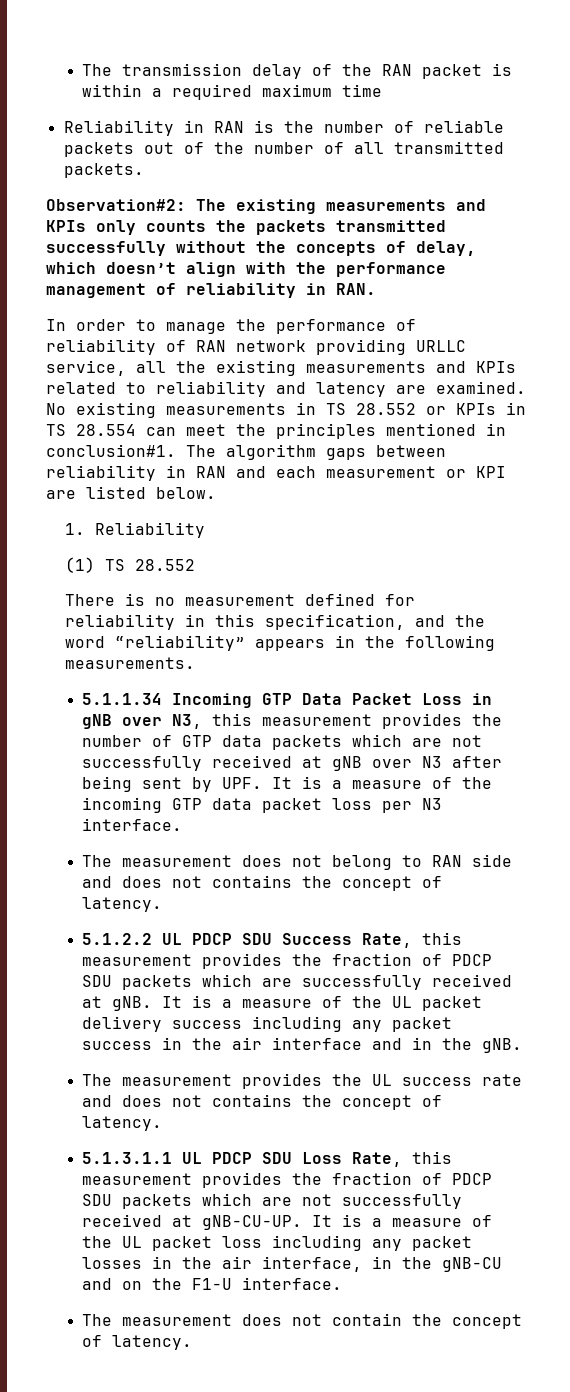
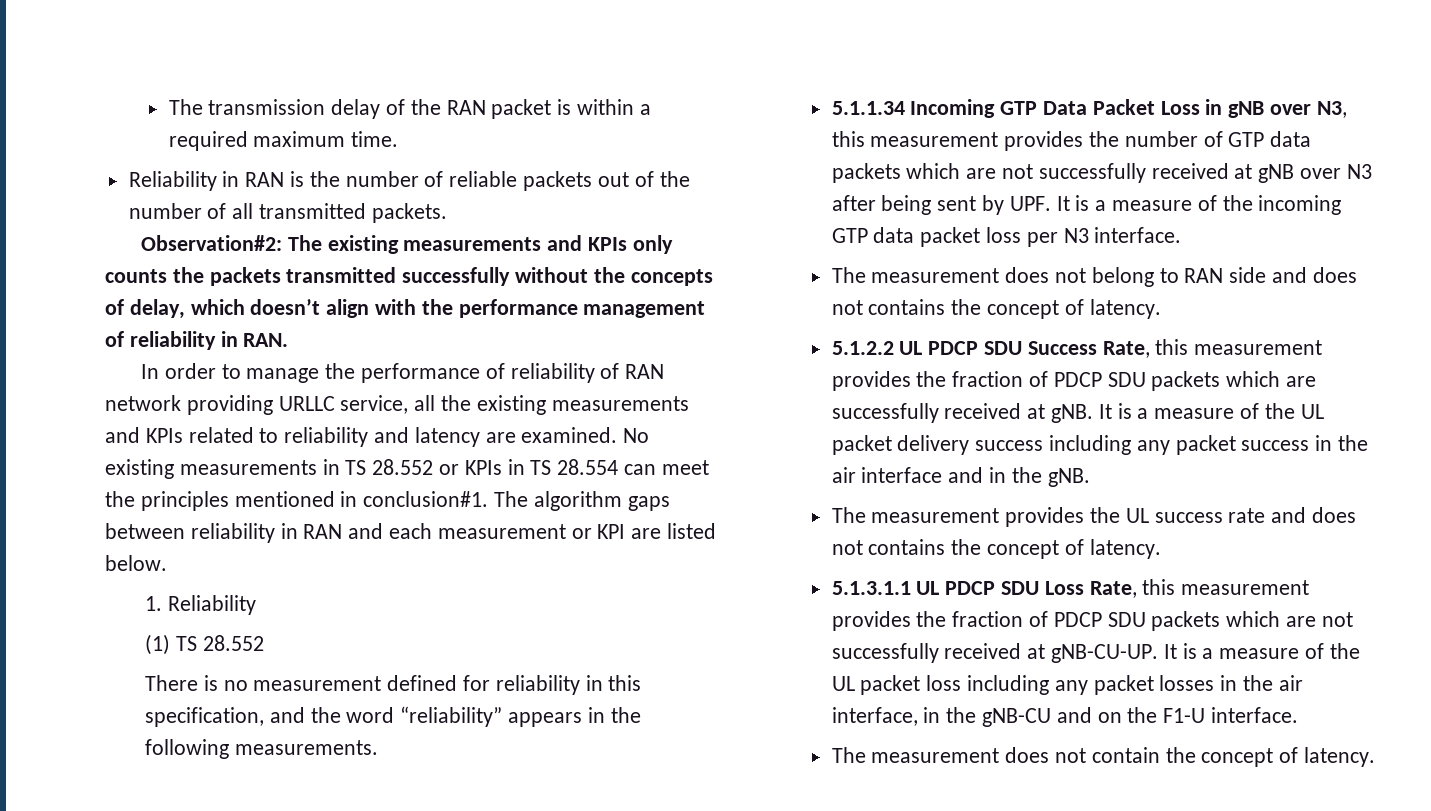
- The transmission delay of the RAN packet is within a required maximum time
+ The transmission delay of the RAN packet is within a required maximum time.

